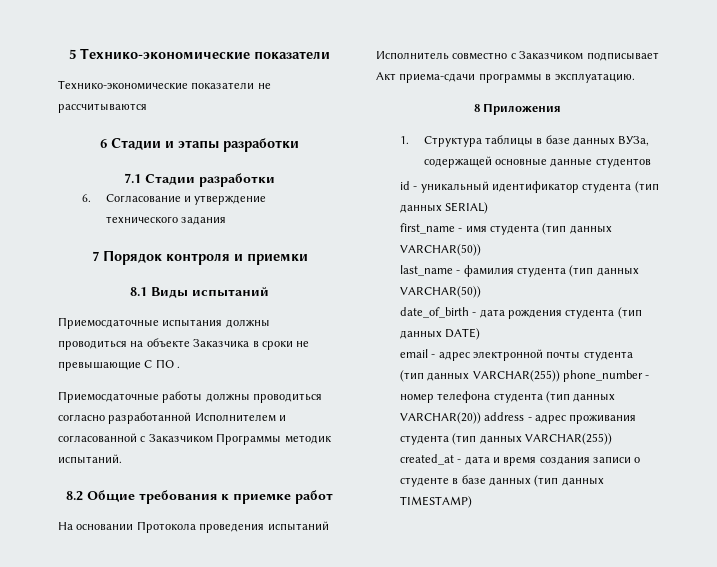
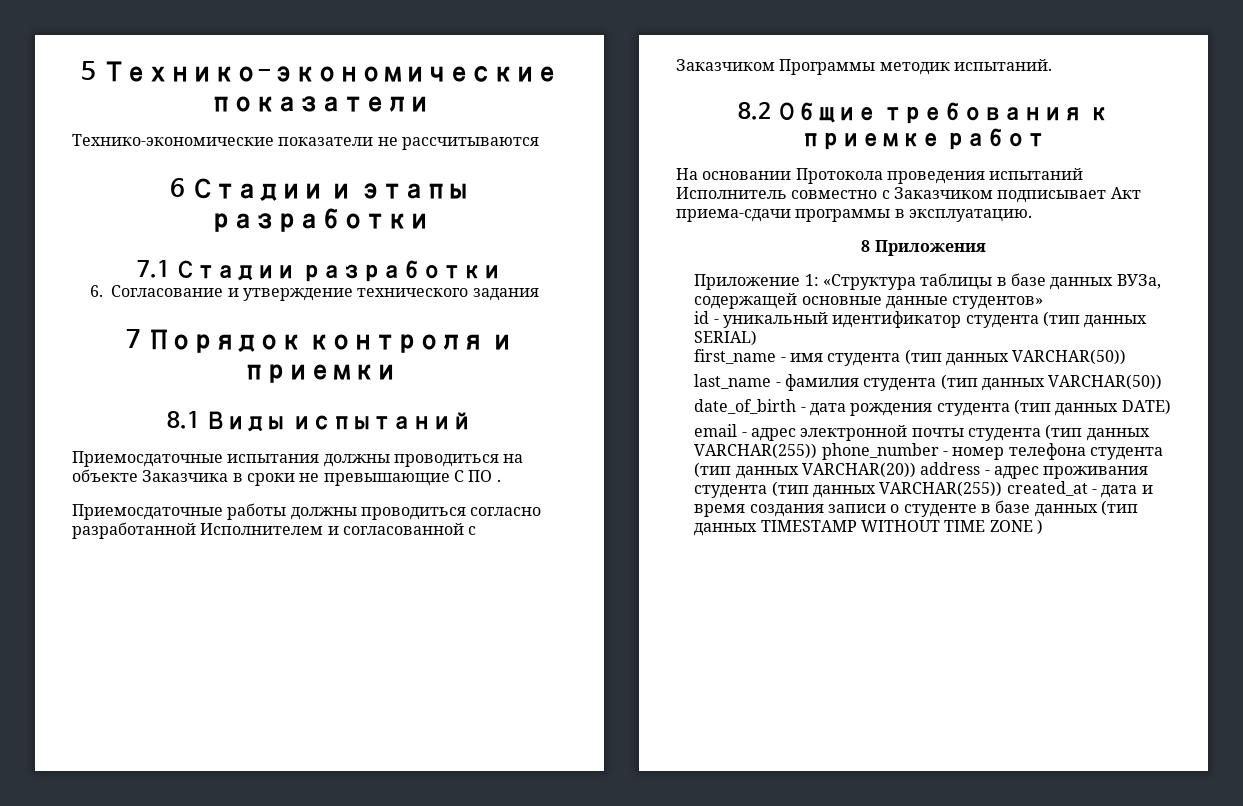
- 1. Структура таблицы в базе данных ВУЗа, содержащей основные данные студентов
+ Приложение 1: «Структура таблицы в базе данных ВУЗа, содержащей основные данные студентов»
- email - адрес электронной почты студента (тип данных VARCHAR(255)) phone_number - номер телефона студента (тип данных VARCHAR(20)) address - адрес проживания студента (тип данных VARCHAR(255)) created_at - дата и время создания записи о студенте в базе данных (тип данных TIMESTAMP)
+ email - адрес электронной почты студента (тип данных VARCHAR(255)) phone_number - номер телефона студента (тип данных VARCHAR(20)) address - адрес проживания студента (тип данных VARCHAR(255)) created_at - дата и время создания записи о студенте в базе данных (тип данных TIMESTAMP WITHOUT TIME ZONE )

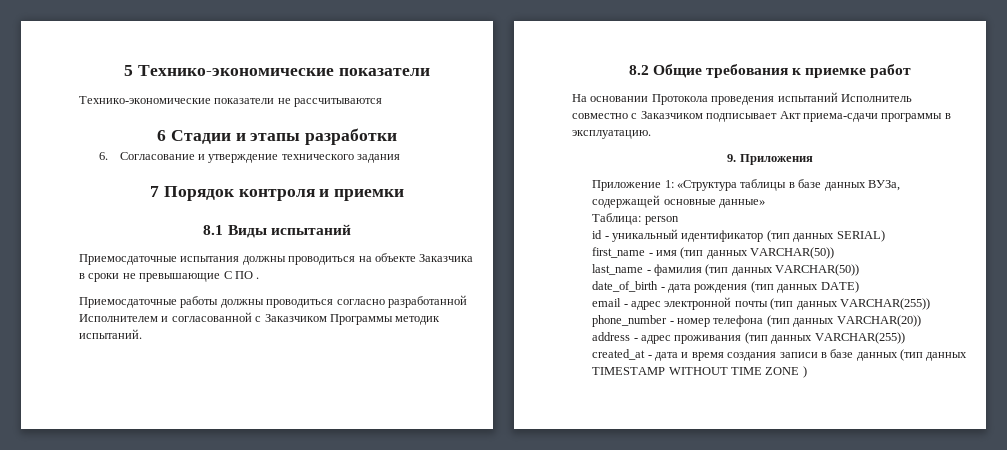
- 7.1 Стадии разработки
- 8 Приложения
+ 9. Приложения
- Приложение 1: «Структура таблицы в базе данных ВУЗа, содержащей основные данные студентов»
+ Приложение 1: «Структура таблицы в базе данных ВУЗа, содержащей основные данные»
+ Таблица: person
- id - уникальный идентификатор студента (тип данных SERIAL)
+ id - уникальный идентификатор (тип данных SERIAL)
- first_name - имя студента (тип данных VARCHAR(50))
+ first_name - имя (тип данных VARCHAR(50))
- last_name - фамилия студента (тип данных VARCHAR(50))
+ last_name - фамилия (тип данных VARCHAR(50))
- date_of_birth - дата рождения студента (тип данных DATE)
+ date_of_birth - дата рождения (тип данных DATE)
- email - адрес электронной почты студента (тип данных VARCHAR(255)) phone_number - номер телефона студента (тип данных VARCHAR(20)) address - адрес проживания студента (тип данных VARCHAR(255)) created_at - дата и время создания записи о студенте в базе данных (тип данных TIMESTAMP WITHOUT TIME ZONE )
+ email - адрес электронной почты (тип данных VARCHAR(255)) phone_number - номер телефона (тип данных VARCHAR(20))
+ address - адрес проживания (тип данных VARCHAR(255))
+ created_at - дата и время создания записи в базе данных (тип данных TIMESTAMP WITHOUT TIME ZONE )

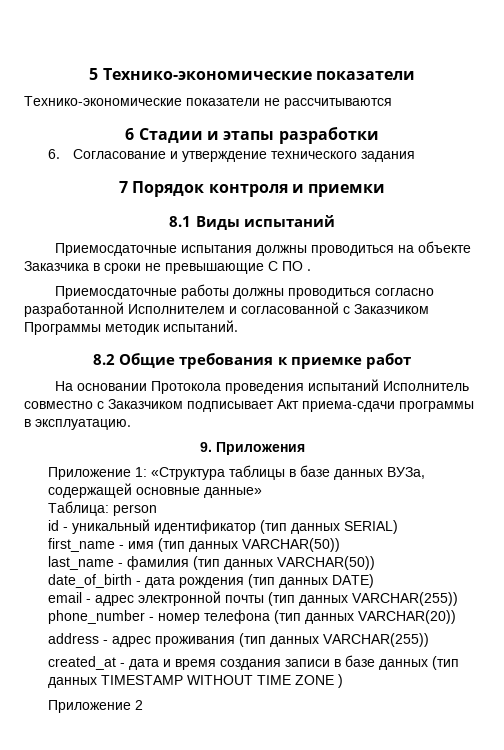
+ Приложение 2

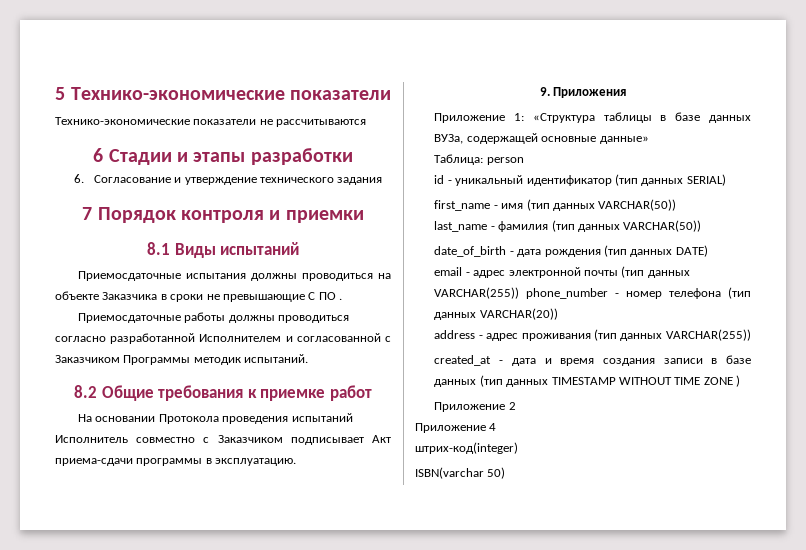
+ Приложение 4
+ штрих-код(integer)
+ ISBN(varchar 50)

